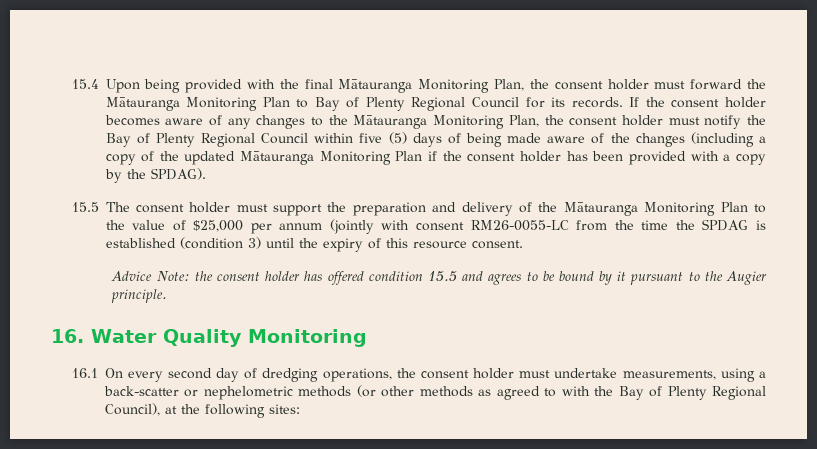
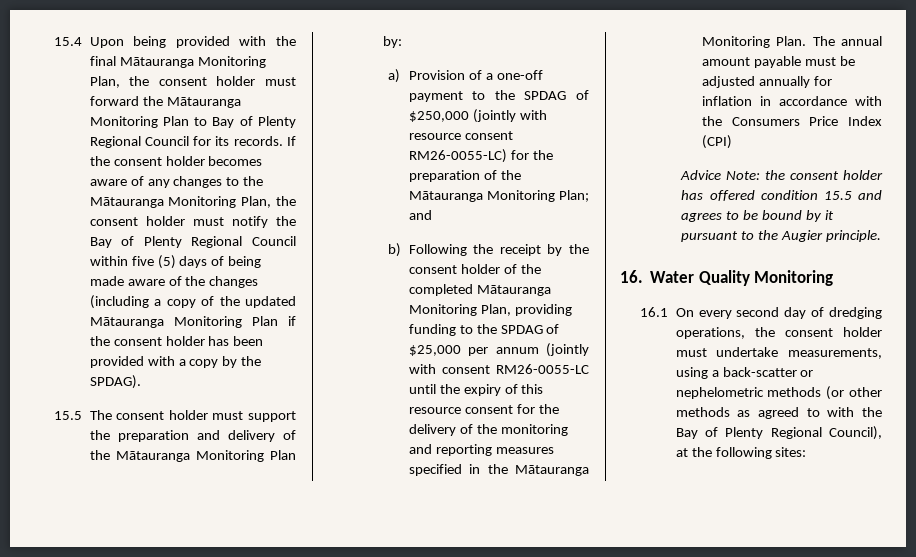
- 15.5 The consent holder must support the preparation and delivery of the Mātauranga Monitoring Plan to the value of $25,000 per annum (jointly with consent RM26-0055-LC from the time the SPDAG is established (condition 3) until the expiry of this resource consent.
+ 15.5 The consent holder must support the preparation and delivery of the Mātauranga Monitoring Plan by:
+ a) Provision of a one-off payment to the SPDAG of $250,000 (jointly with resource consent RM26-0055-LC) for the preparation of the Mātauranga Monitoring Plan; and
+ b) Following the receipt by the consent holder of the completed Mātauranga Monitoring Plan, providing funding to the SPDAG of $25,000 per annum (jointly with consent RM26-0055-LC until the expiry of this resource consent for the delivery of the monitoring and reporting measures specified in the Mātauranga Monitoring Plan. The annual amount payable must be adjusted annually for inflation in accordance with the Consumers Price Index (CPI)

